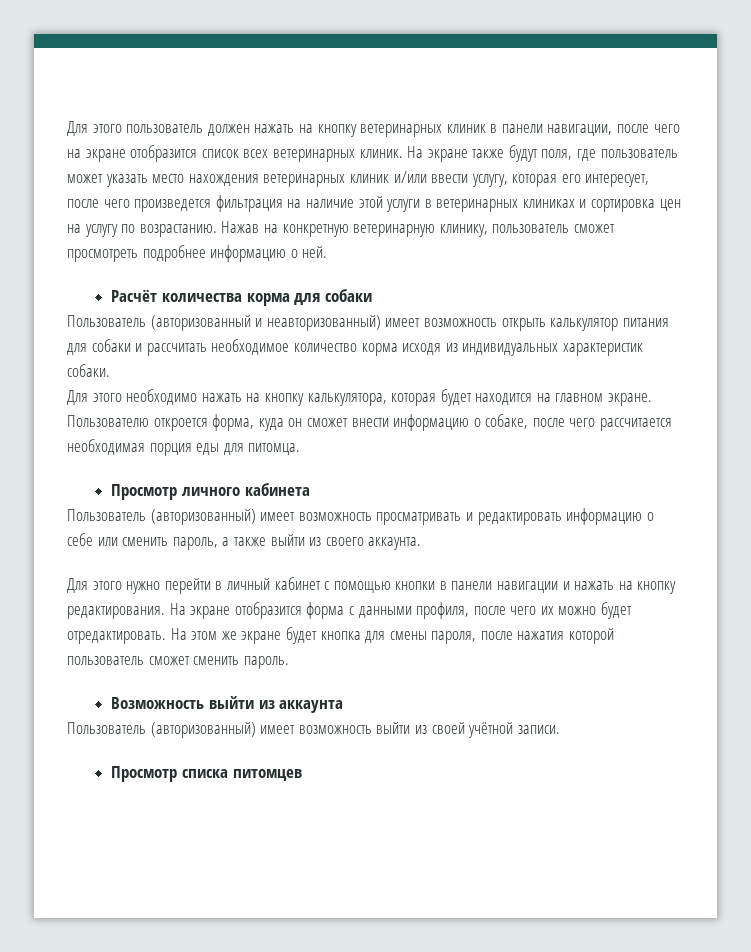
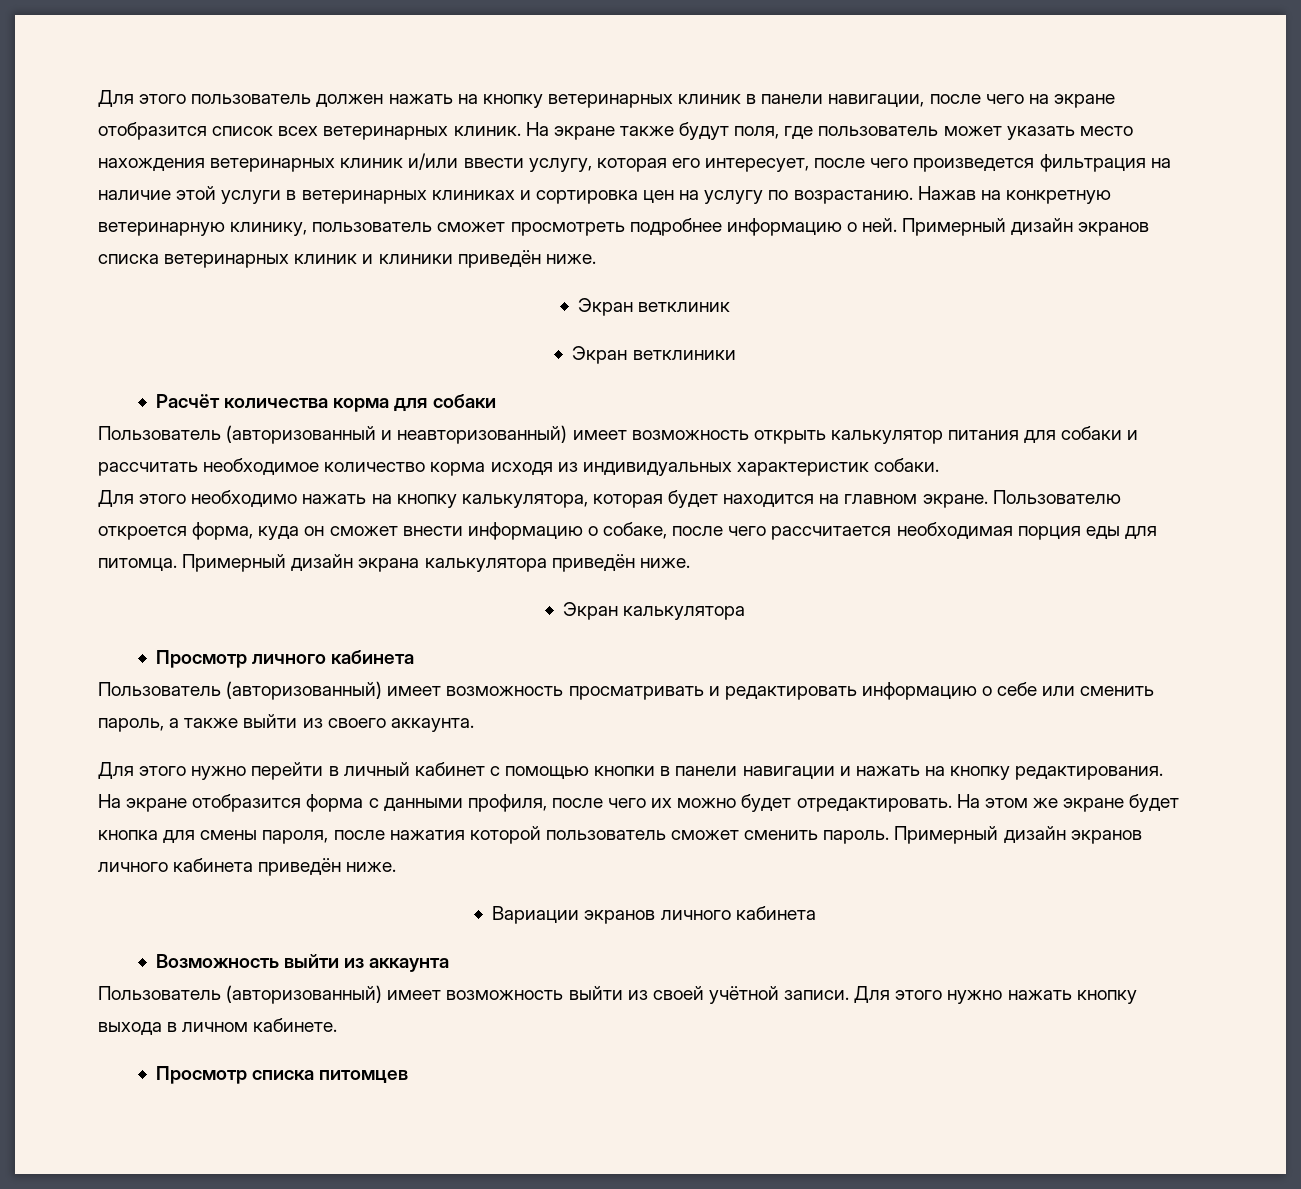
+ Примерный дизайн экранов списка ветеринарных клиник и клиники приведён ниже.
+ Экран ветклиник
+ Экран ветклиники
+ Примерный дизайн экрана калькулятора приведён ниже.
+ Экран калькулятора
+ Примерный дизайн экранов личного кабинета приведён ниже.
+ Вариации экранов личного кабинета
+ Для этого нужно нажать кнопку выхода в личном кабинете.

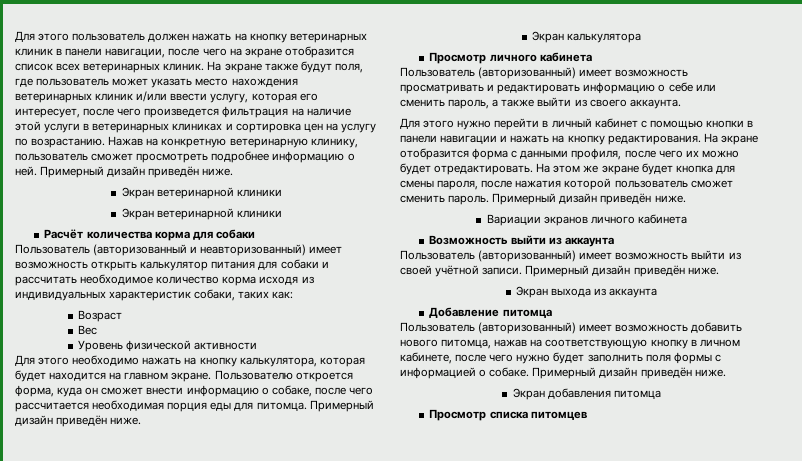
- Нажав на конкретную ветеринарную клинику, пользователь сможет просмотреть подробнее информацию о ней. Примерный дизайн экранов списка ветеринарных клиник и клиники приведён ниже.
- Экран ветклиник
- Экран ветклиники
+ Нажав на конкретную ветеринарную клинику, пользователь сможет просмотреть подробнее информацию о ней. Примерный дизайн приведён ниже.
+ Экран ветеринарной клиники
+ Экран ветеринарной клиники
- Пользователь (авторизованный и неавторизованный) имеет возможность открыть калькулятор питания для собаки и рассчитать необходимое количество корма исходя из индивидуальных характеристик собаки.
+ Пользователь (авторизованный и неавторизованный) имеет возможность открыть калькулятор питания для собаки и рассчитать необходимое количество корма исходя из индивидуальных характеристик собаки, таких как:
+ Возраст
+ Вес
+ Уровень физической активности
- Пользователю откроется форма, куда он сможет внести информацию о собаке, после чего рассчитается необходимая порция еды для питомца. Примерный дизайн экрана калькулятора приведён ниже.
+ Пользователю откроется форма, куда он сможет внести информацию о собаке, после чего рассчитается необходимая порция еды для питомца. Примерный дизайн приведён ниже.
- На этом же экране будет кнопка для смены пароля, после нажатия которой пользователь сможет сменить пароль. Примерный дизайн экранов личного кабинета приведён ниже.
+ На этом же экране будет кнопка для смены пароля, после нажатия которой пользователь сможет сменить пароль. Примерный дизайн приведён ниже.
- Пользователь (авторизованный) имеет возможность выйти из своей учётной записи. Для этого нужно нажать кнопку выхода в личном кабинете.
+ Пользователь (авторизованный) имеет возможность выйти из своей учётной записи. Примерный дизайн приведён ниже.
+ Экран выхода из аккаунта
+ Добавление питомца
+ Пользователь (авторизованный) имеет возможность добавить нового питомца, нажав на соответствующую кнопку в личном кабинете, после чего нужно будет заполнить поля формы с информацией о собаке. Примерный дизайн приведён ниже.
+ Экран добавления питомца

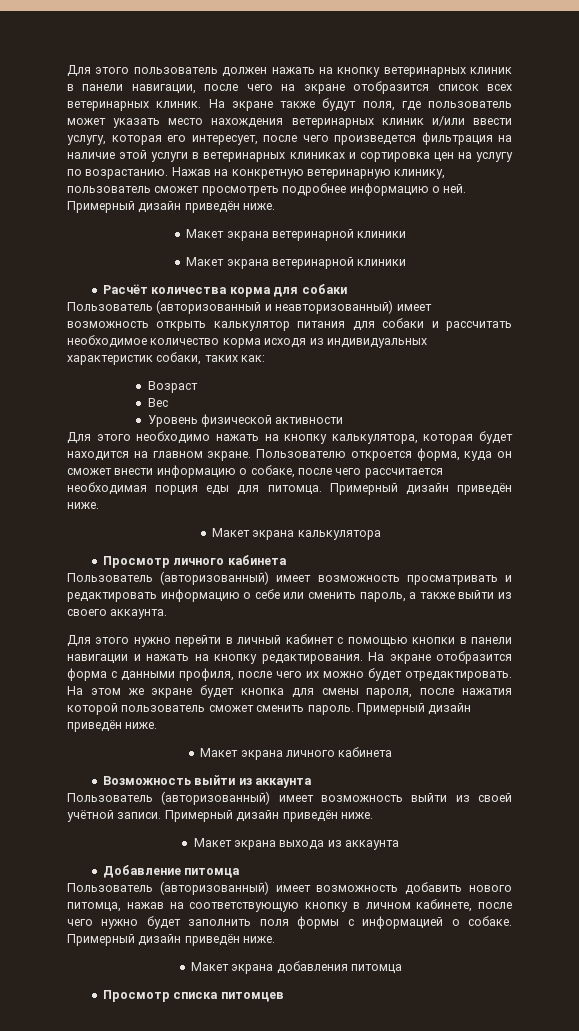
  Нажав на конкретную ветеринарную клинику, пользователь сможет просмотреть подробнее информацию о ней. Примерный дизайн приведён ниже.
- Экран ветеринарной клиники
- Экран ветеринарной клиники
+ Макет экрана ветеринарной клиники
+ Макет экрана ветеринарной клиники
- Экран калькулятора
+ Макет экрана калькулятора
- Вариации экранов личного кабинета
+ Макет экрана личного кабинета
- Экран выхода из аккаунта
+ Макет экрана выхода из аккаунта
- Экран добавления питомца
+ Макет экрана добавления питомца

